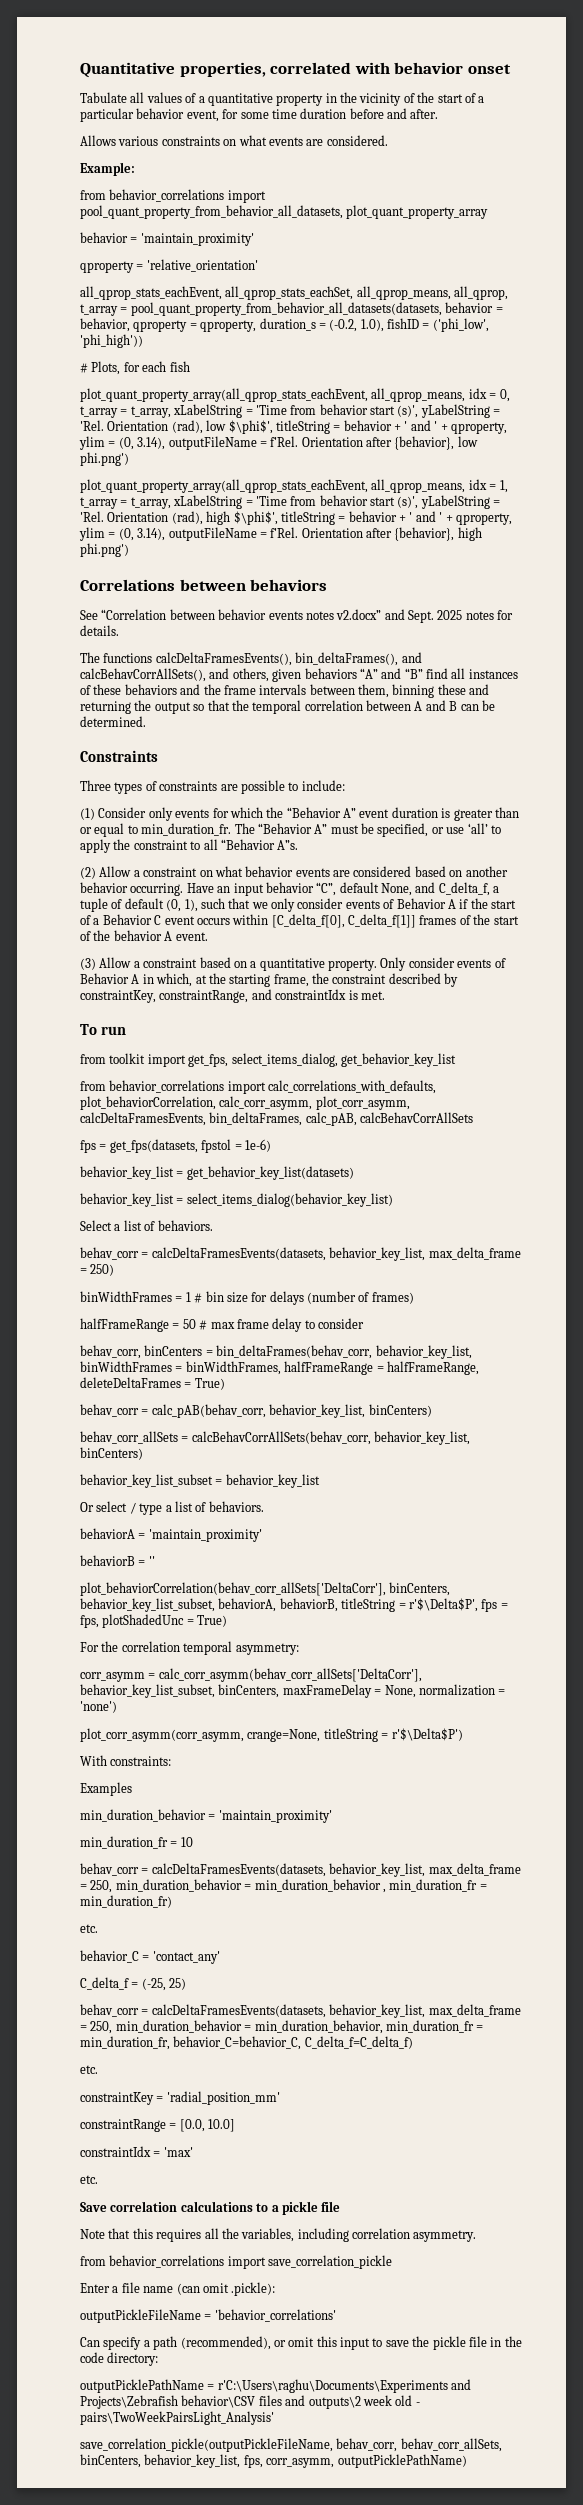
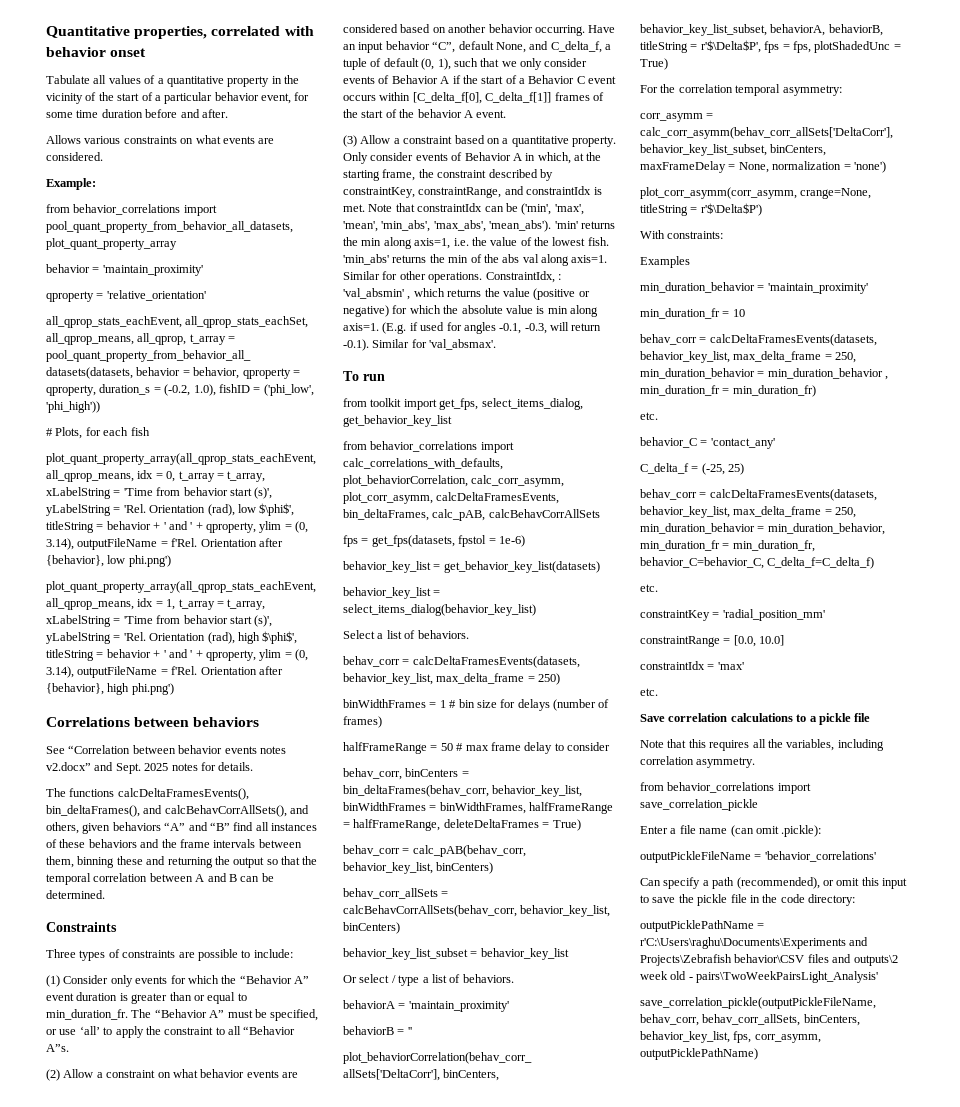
+ Note that constraintIdx can be ('min', 'max', 'mean', 'min_abs', 'max_abs', 'mean_abs'). 'min' returns the min along axis=1, i.e. the value of the lowest fish. 'min_abs' returns the min of the abs val along axis=1. Similar for other operations. ConstraintIdx, : 'val_absmin' , which returns the value (positive or negative) for which the absolute value is min along axis=1. (E.g. if used for angles -0.1, -0.3, will return -0.1). Similar for 'val_absmax'.

